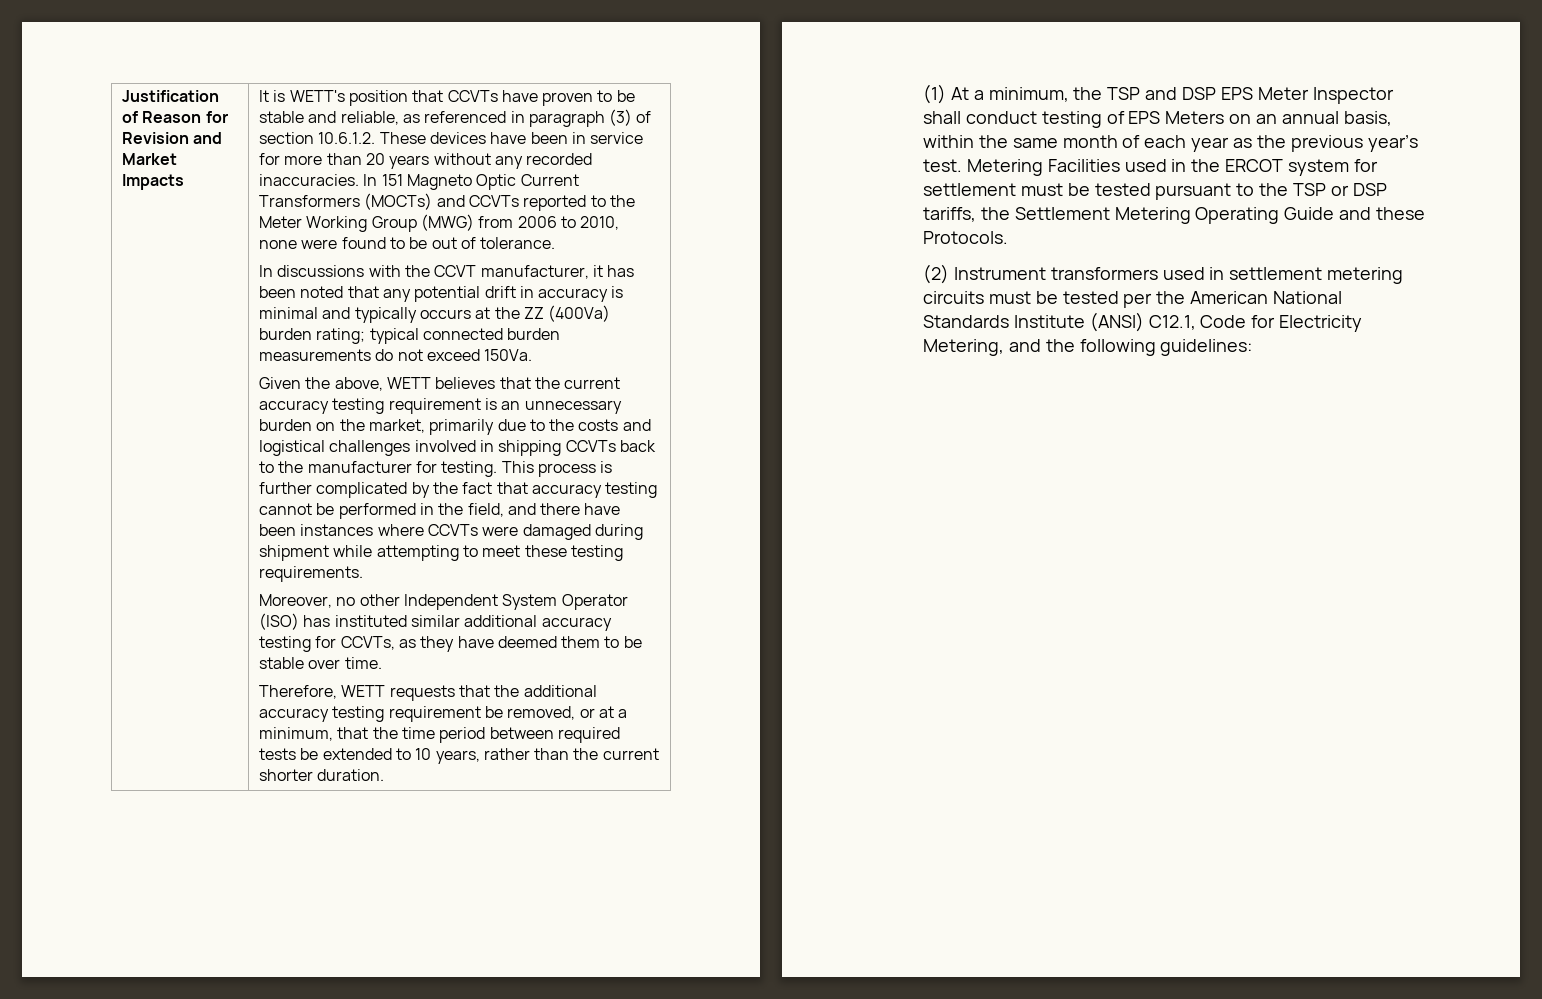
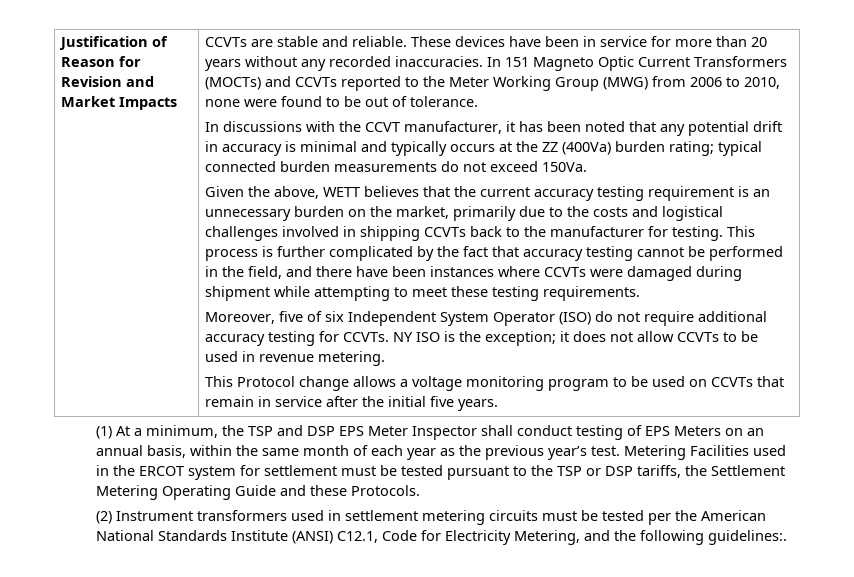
- It is WETT's position that CCVTs have proven to be stable and reliable, as referenced in paragraph (3) of section 10.6.1.2. These devices have been in service for more than 20 years without any recorded inaccuracies.
+ CCVTs are stable and reliable. These devices have been in service for more than 20 years without any recorded inaccuracies.
- Moreover, no other Independent System Operator (ISO) has instituted similar additional accuracy testing for CCVTs, as they have deemed them to be stable over time.
- Therefore, WETT requests that the additional accuracy testing requirement be removed, or at a minimum, that the time period between required tests be extended to 10 years, rather than the current shorter duration.
+ Moreover, five of six Independent System Operator (ISO) do not require additional accuracy testing for CCVTs. NY ISO is the exception; it does not allow CCVTs to be used in revenue metering.
+ This Protocol change allows a voltage monitoring program to be used on CCVTs that remain in service after the initial five years.
- (2) Instrument transformers used in settlement metering circuits must be tested per the American National Standards Institute (ANSI) C12.1, Code for Electricity Metering, and the following guidelines:
+ (2) Instrument transformers used in settlement metering circuits must be tested per the American National Standards Institute (ANSI) C12.1, Code for Electricity Metering, and the following guidelines:.

